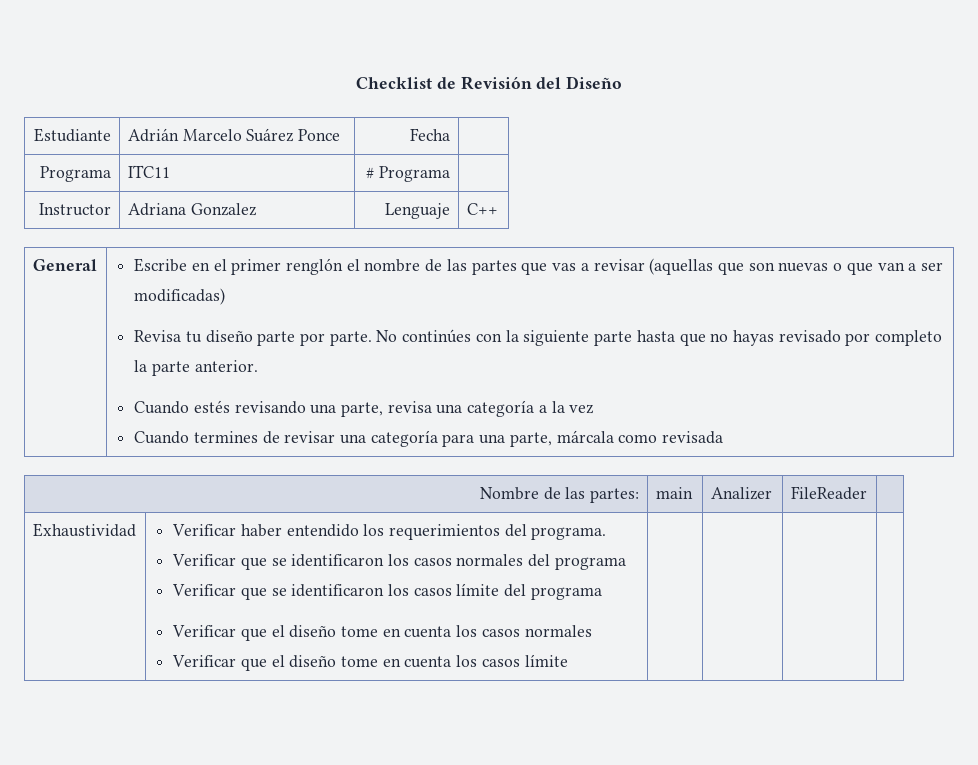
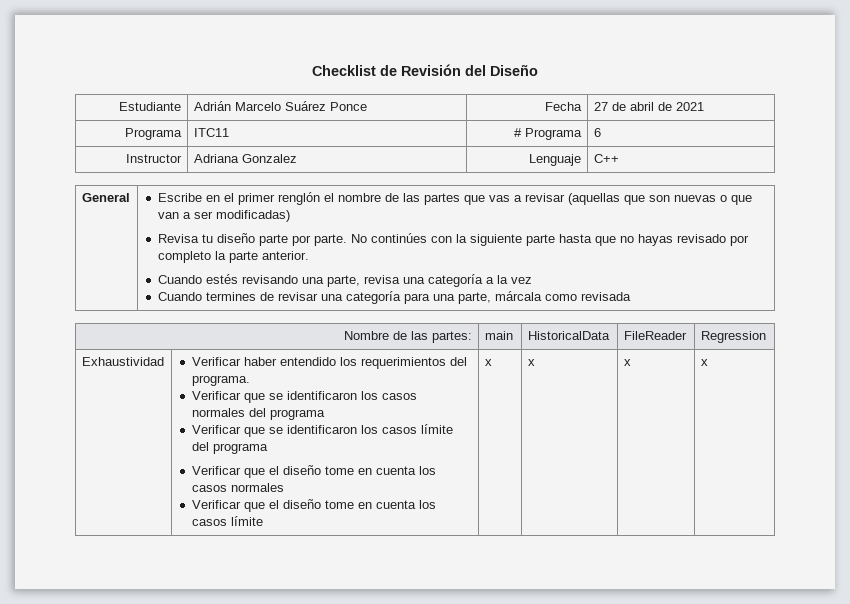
- Estudiante | Adrián Marcelo Suárez Ponce | Fecha |
+ Estudiante | Adrián Marcelo Suárez Ponce | Fecha | 27 de abril de 2021
- Programa | ITC11 | # Programa |
+ Programa | ITC11 | # Programa | 6
- Nombre de las partes: | main | Analizer | FileReader |
+ Nombre de las partes: | main | HistoricalData | FileReader | Regression
+ x | x | x | x

